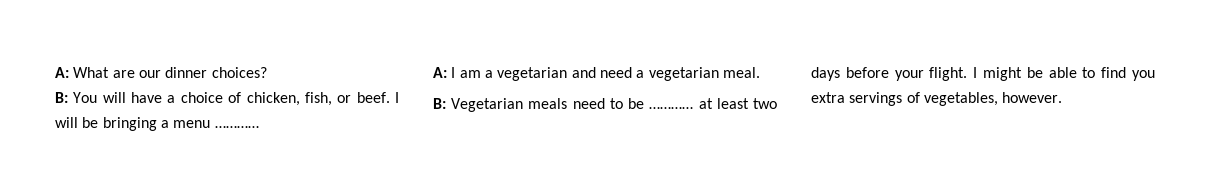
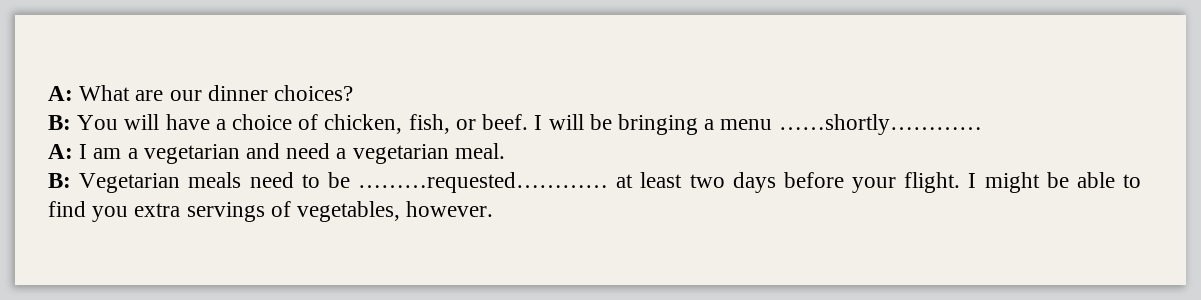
- I will be bringing a menu …………
+ I will be bringing a menu ……shortly…………
- B: Vegetarian meals need to be ………… at least two days before your flight.
+ B: Vegetarian meals need to be ………requested………… at least two days before your flight.

